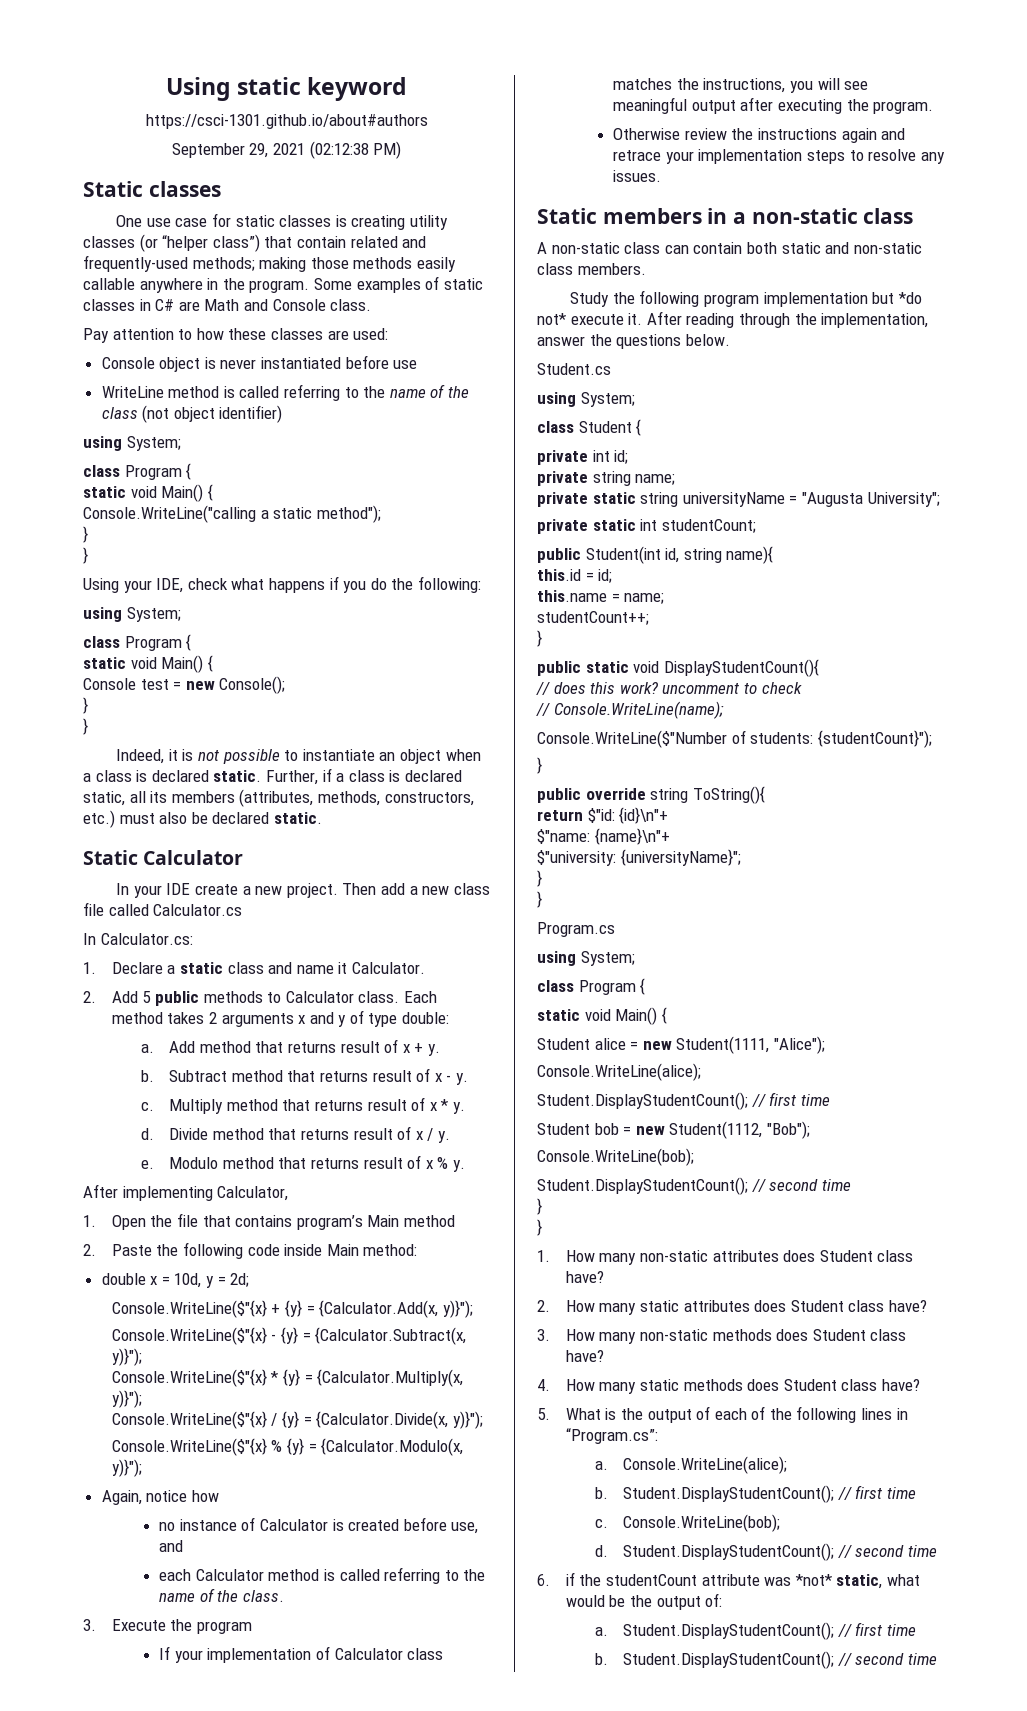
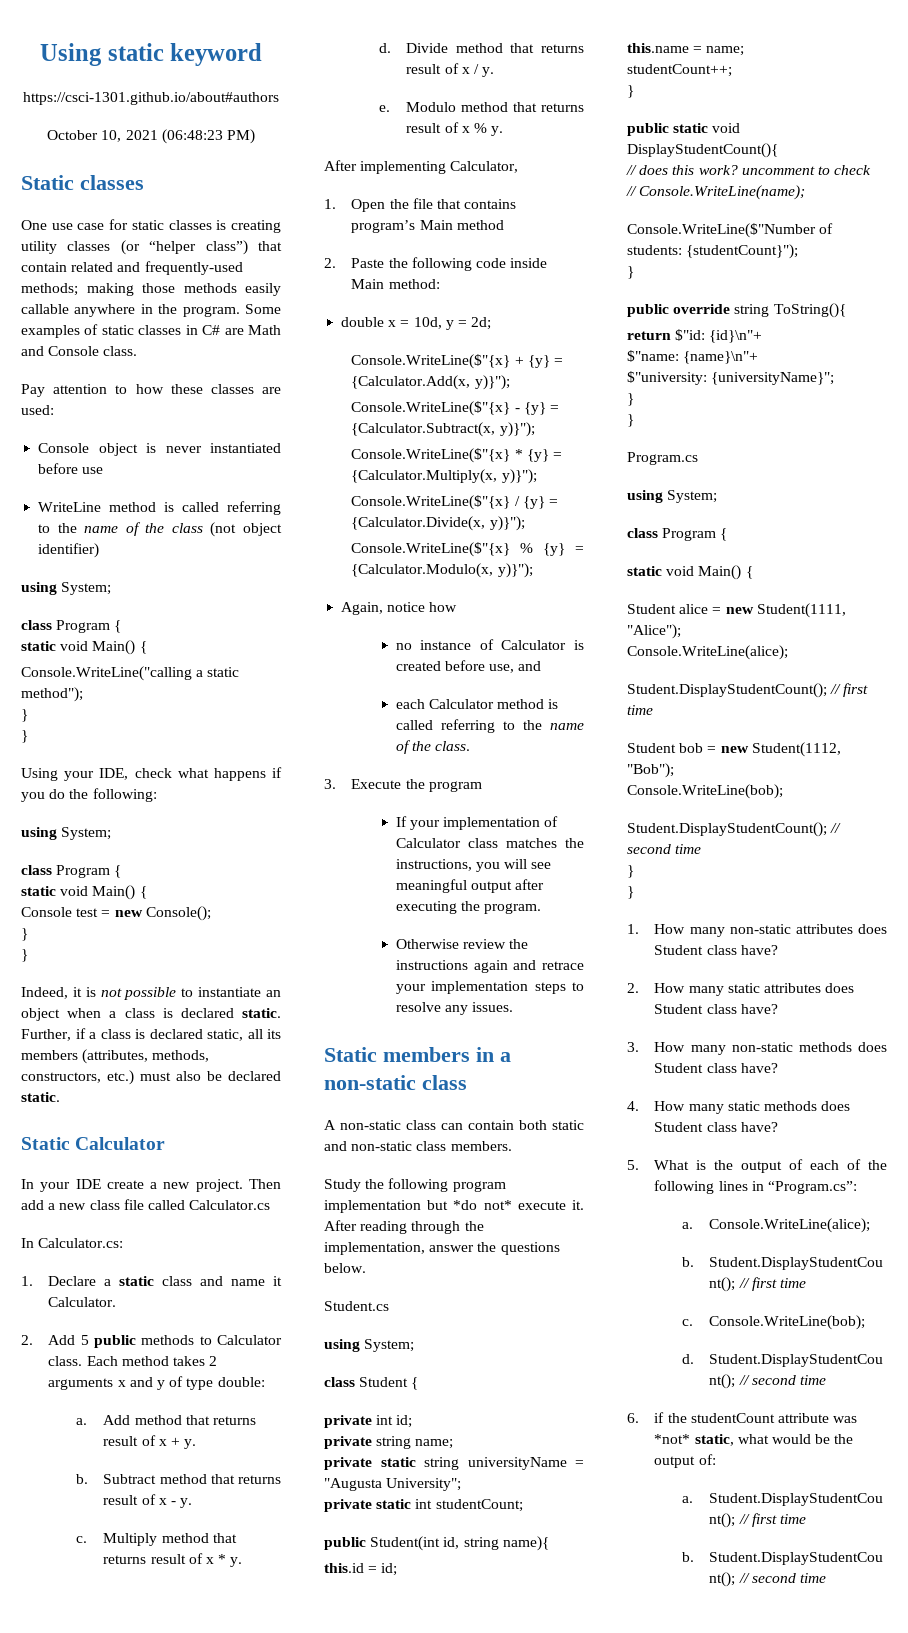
- September 29, 2021 (02:12:38 PM)
+ October 10, 2021 (06:48:23 PM)

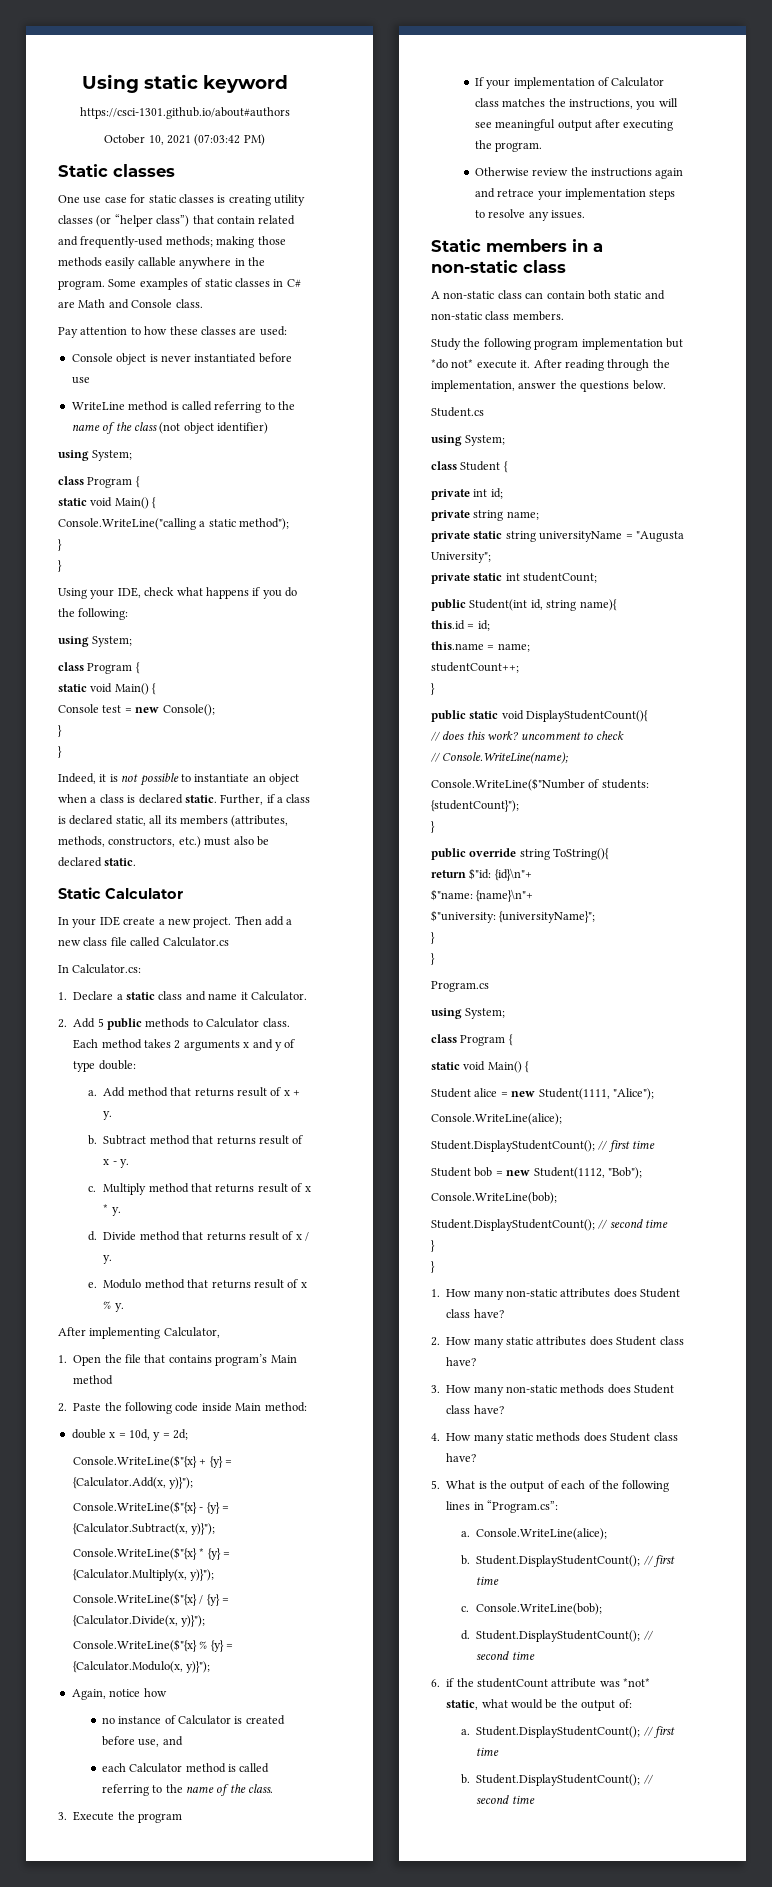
- October 10, 2021 (06:48:23 PM)
+ October 10, 2021 (07:03:42 PM)

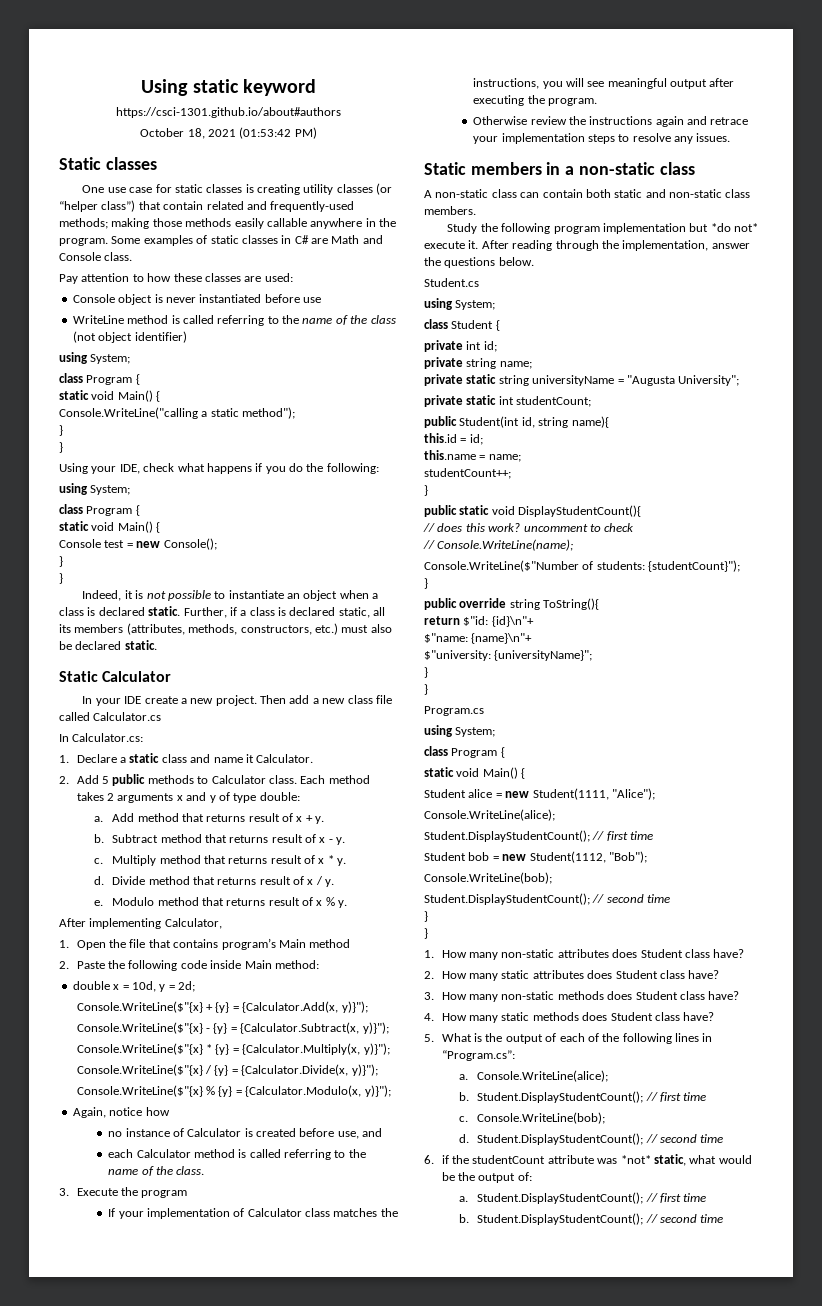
- October 10, 2021 (07:03:42 PM)
+ October 18, 2021 (01:53:42 PM)

